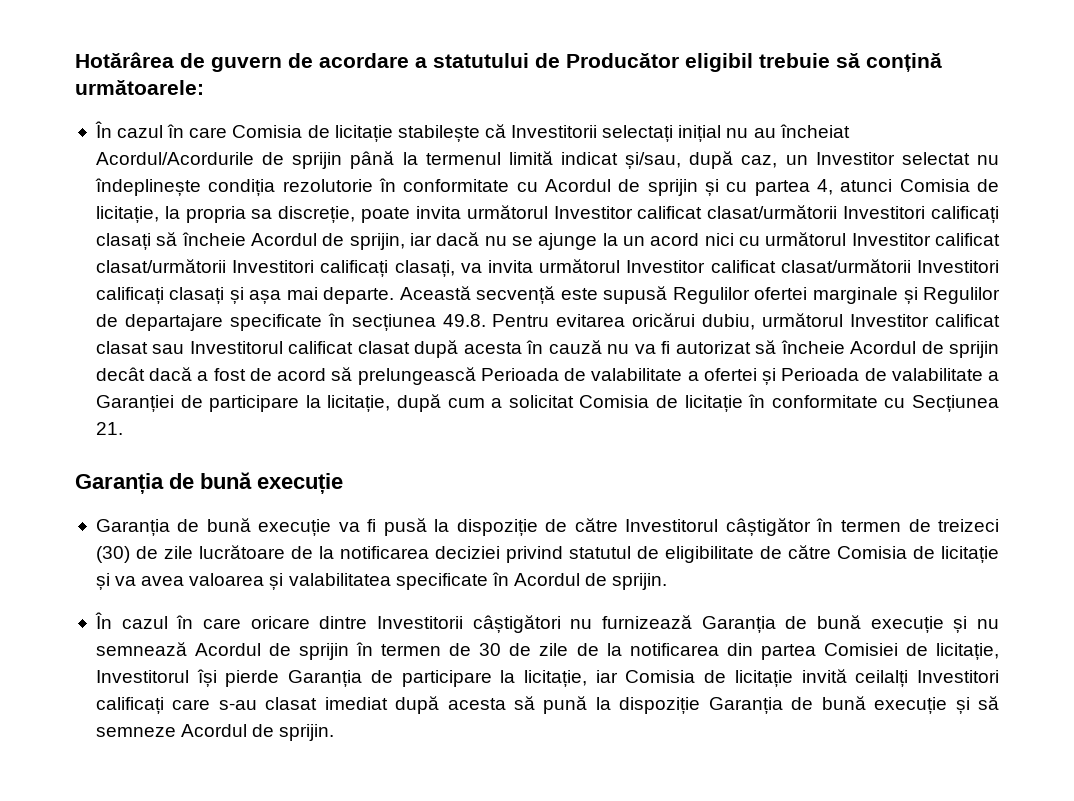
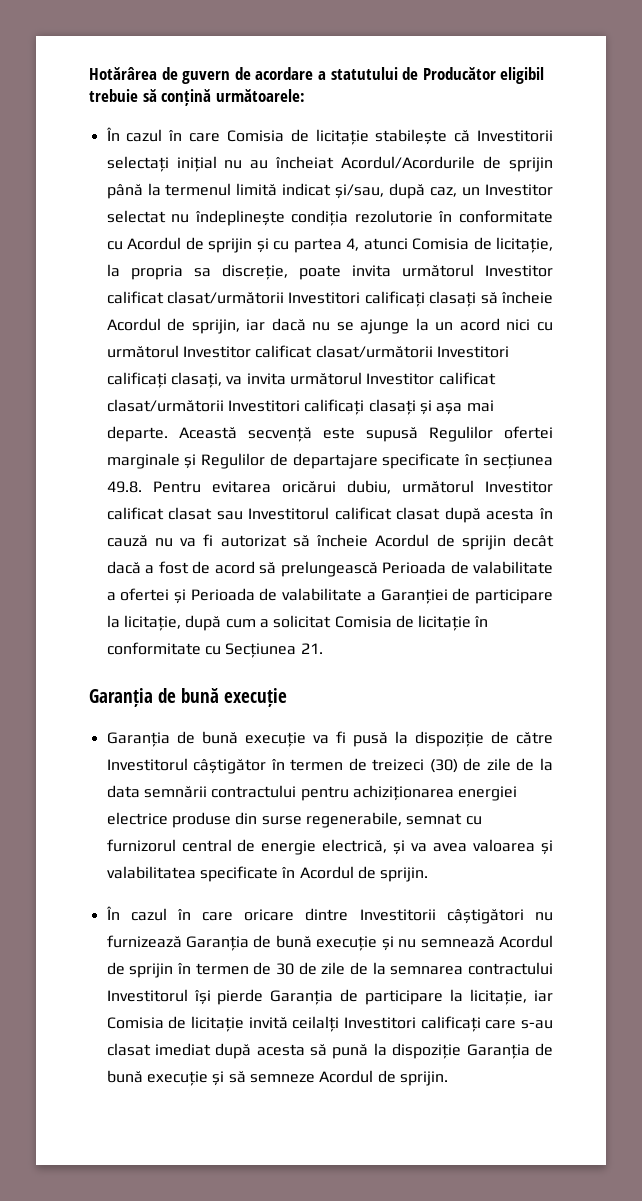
- Garanția de bună execuție va fi pusă la dispoziție de către Investitorul câștigător în termen de treizeci (30) de zile lucrătoare de la notificarea deciziei privind statutul de eligibilitate de către Comisia de licitație și va avea valoarea și valabilitatea specificate în Acordul de sprijin.
+ Garanția de bună execuție va fi pusă la dispoziție de către Investitorul câștigător în termen de treizeci (30) de zile de la data semnării contractului pentru achiziţionarea energiei electrice produse din surse regenerabile, semnat cu furnizorul central de energie electrică, și va avea valoarea și valabilitatea specificate în Acordul de sprijin.
- În cazul în care oricare dintre Investitorii câștigători nu furnizează Garanția de bună execuție și nu semnează Acordul de sprijin în termen de 30 de zile de la notificarea din partea Comisiei de licitație, Investitorul își pierde Garanția de participare la licitație, iar Comisia de licitație invită ceilalți Investitori calificați care s-au clasat imediat după acesta să pună la dispoziție Garanția de bună execuție și să semneze Acordul de sprijin.
+ În cazul în care oricare dintre Investitorii câștigători nu furnizează Garanția de bună execuție și nu semnează Acordul de sprijin în termen de 30 de zile de la semnarea contractului Investitorul își pierde Garanția de participare la licitație, iar Comisia de licitație invită ceilalți Investitori calificați care s-au clasat imediat după acesta să pună la dispoziție Garanția de bună execuție și să semneze Acordul de sprijin.

